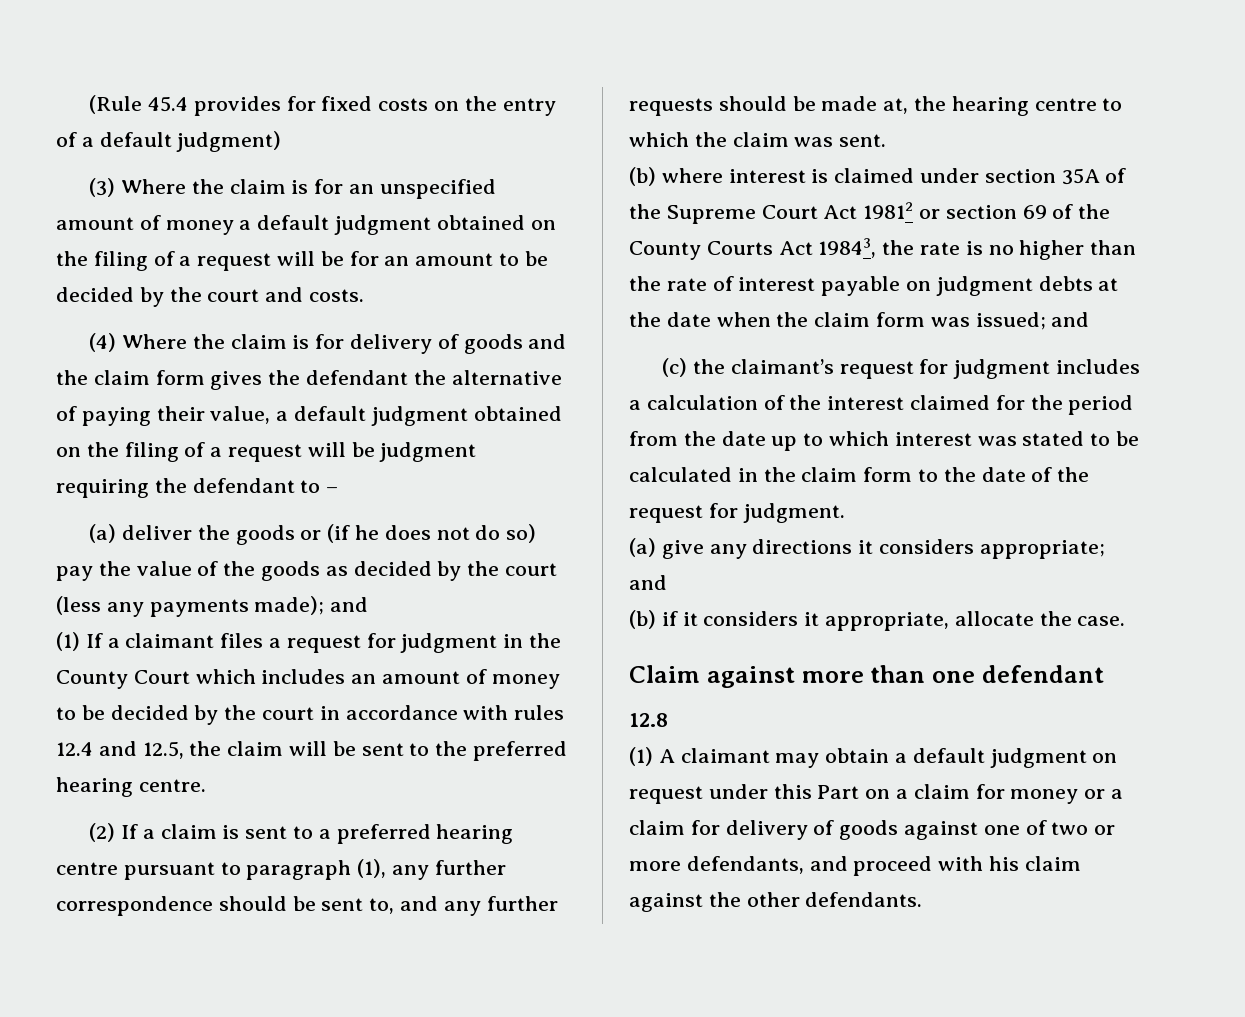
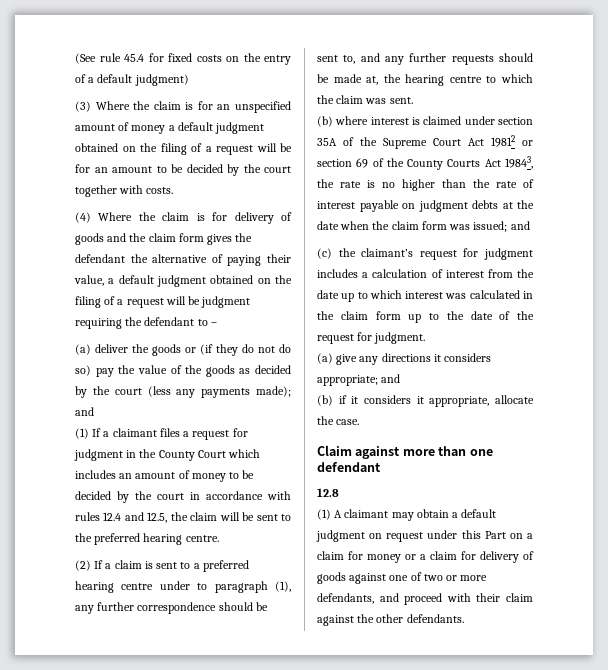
- (Rule 45.4 provides for fixed costs on the entry of a default judgment)
+ (See rule 45.4 for fixed costs on the entry of a default judgment)
- (3) Where the claim is for an unspecified amount of money a default judgment obtained on the filing of a request will be for an amount to be decided by the court and costs.
+ (3) Where the claim is for an unspecified amount of money a default judgment obtained on the filing of a request will be for an amount to be decided by the court together with costs.
- (a) deliver the goods or (if he does not do so) pay the value of the goods as decided by the court (less any payments made); and
+ (a) deliver the goods or (if they do not do so) pay the value of the goods as decided by the court (less any payments made); and
- (2) If a claim is sent to a preferred hearing centre pursuant to paragraph (1), any further correspondence should be sent to, and any further requests should be made at, the hearing centre to which the claim was sent.
+ (2) If a claim is sent to a preferred hearing centre under to paragraph (1), any further correspondence should be sent to, and any further requests should be made at, the hearing centre to which the claim was sent.
- (c) the claimant’s request for judgment includes a calculation of the interest claimed for the period from the date up to which interest was stated to be calculated in the claim form to the date of the request for judgment.
+ (c) the claimant’s request for judgment includes a calculation of interest from the date up to which interest was calculated in the claim form up to the date of the request for judgment.
- (1) A claimant may obtain a default judgment on request under this Part on a claim for money or a claim for delivery of goods against one of two or more defendants, and proceed with his claim against the other defendants.
+ (1) A claimant may obtain a default judgment on request under this Part on a claim for money or a claim for delivery of goods against one of two or more defendants, and proceed with their claim against the other defendants.

